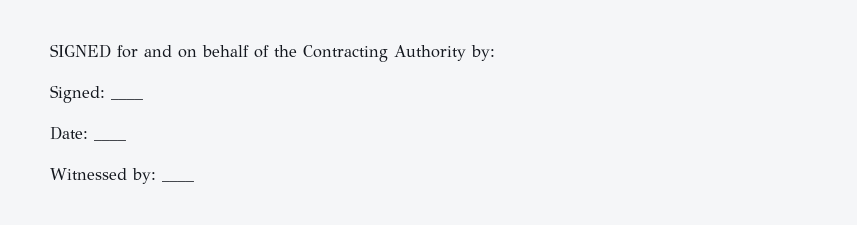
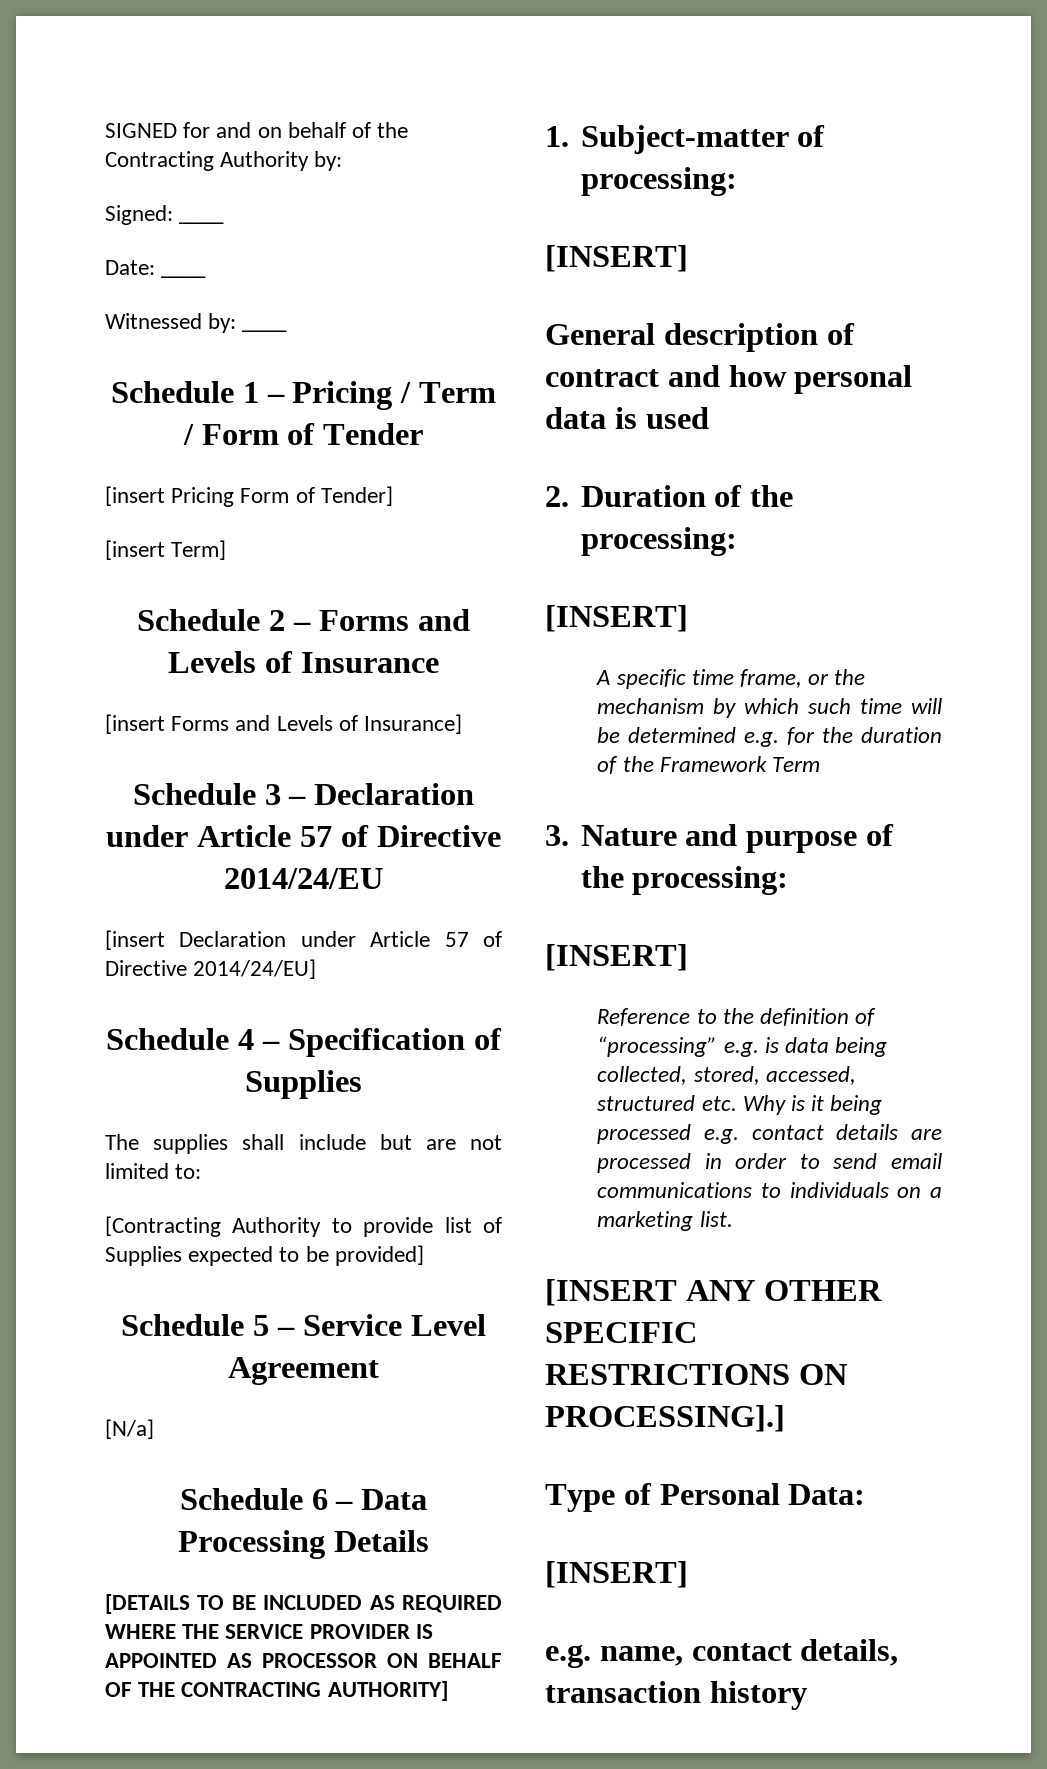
+ Schedule 1 – Pricing / Term / Form of Tender
+ [insert Pricing Form of Tender]
+ [insert Term]
+ Schedule 2 – Forms and Levels of Insurance
+ [insert Forms and Levels of Insurance]
+ Schedule 3 – Declaration under Article 57 of Directive 2014/24/EU
+ [insert Declaration under Article 57 of Directive 2014/24/EU]
+ Schedule 4 – Specification of Supplies
+ The supplies shall include but are not limited to:
+ [Contracting Authority to provide list of Supplies expected to be provided]
+ Schedule 5 – Service Level Agreement
+ [N/a]
+ Schedule 6 – Data Processing Details
+ [DETAILS TO BE INCLUDED AS REQUIRED WHERE THE SERVICE PROVIDER IS APPOINTED AS PROCESSOR ON BEHALF OF THE CONTRACTING AUTHORITY]
+ 1. Subject-matter of processing:
+ [INSERT]
+ General description of contract and how personal data is used
+ 2. Duration of the processing:
+ [INSERT]
+ A specific time frame, or the mechanism by which such time will be determined e.g. for the duration of the Framework Term
+ 3. Nature and purpose of the processing:
+ [INSERT]
+ Reference to the definition of “processing” e.g. is data being collected, stored, accessed, structured etc. Why is it being processed e.g. contact details are processed in order to send email communications to individuals on a marketing list.
+ [INSERT ANY OTHER SPECIFIC RESTRICTIONS ON PROCESSING].]
+ Type of Personal Data:
+ [INSERT]
+ e.g. name, contact details, transaction history

